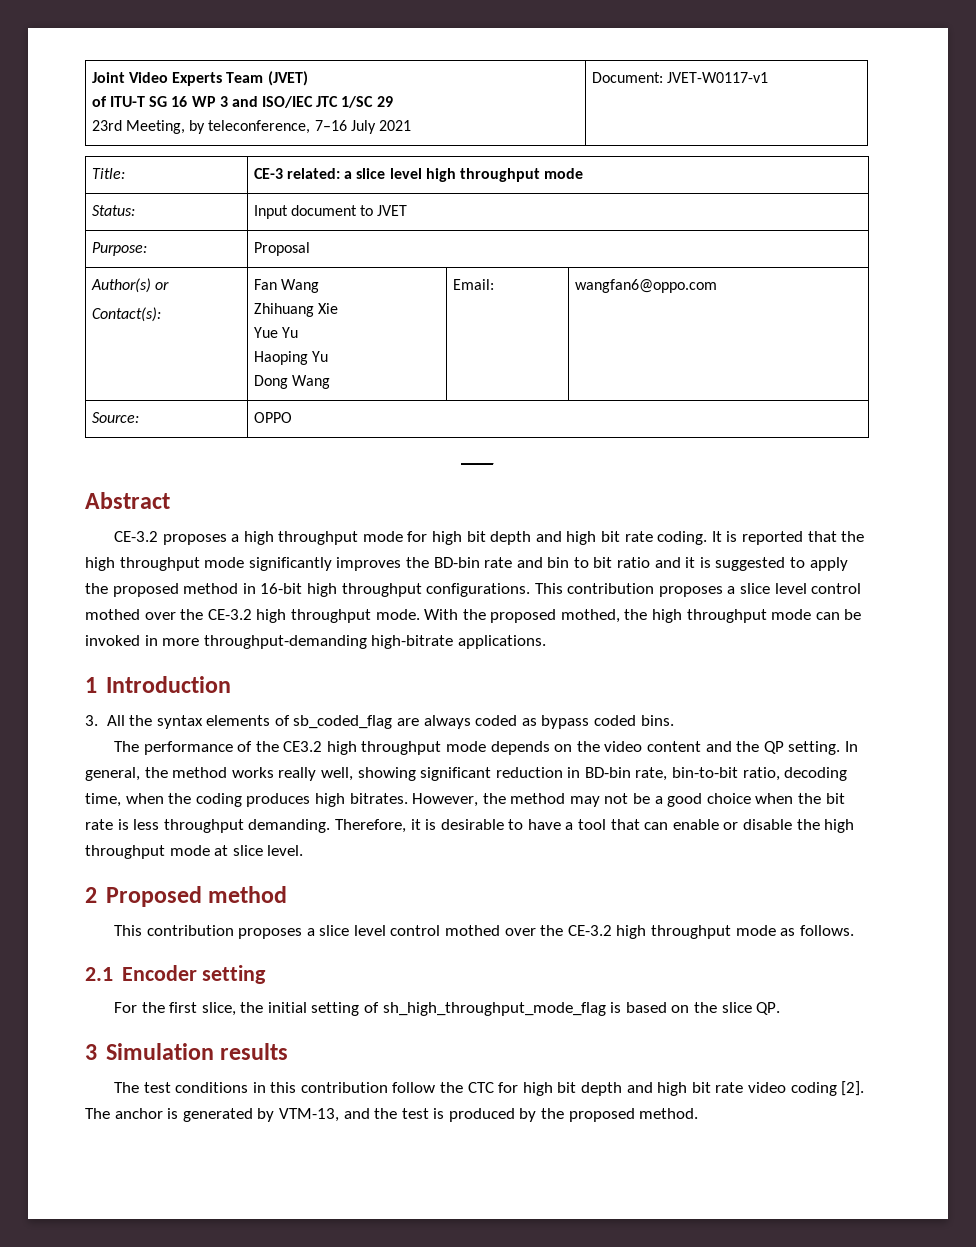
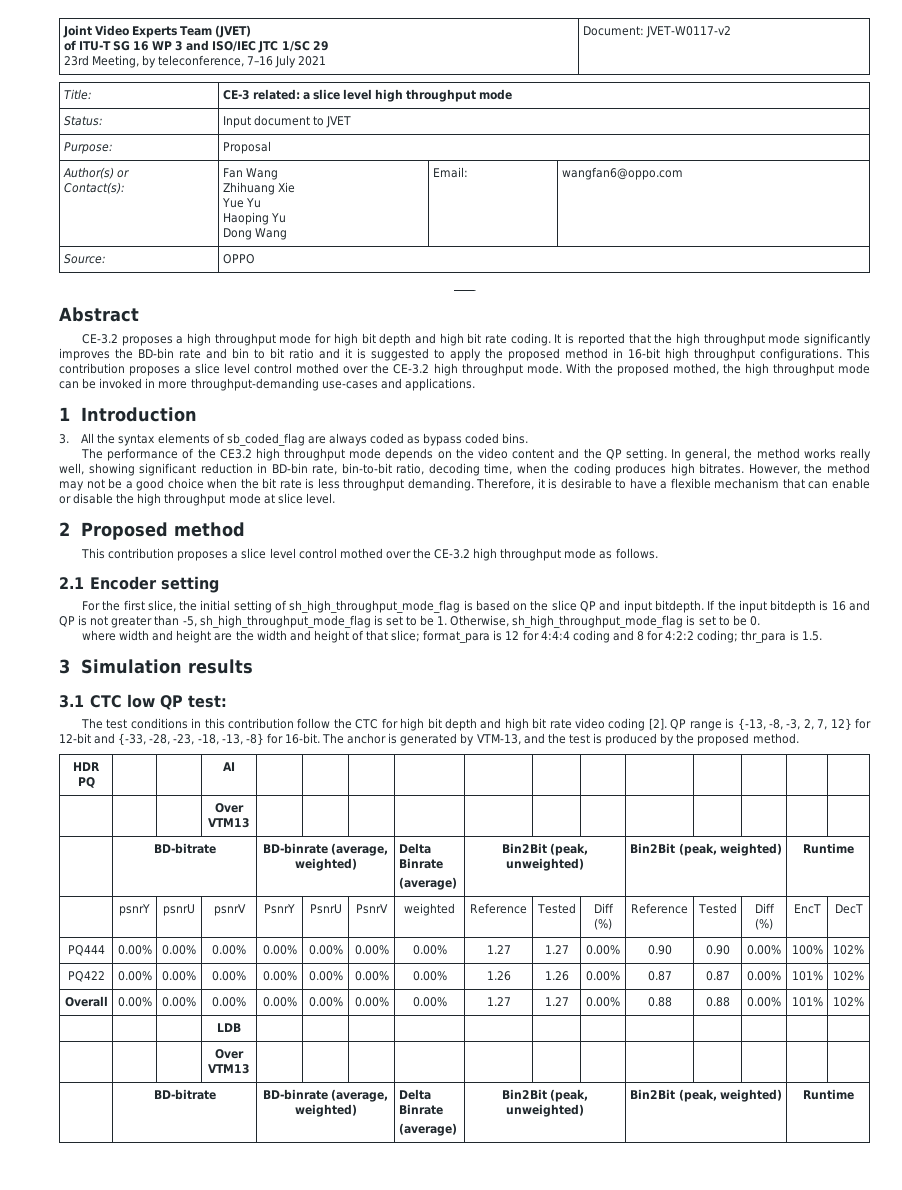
  Joint Video Experts Team (JVET)
  of ITU-T SG 16 WP 3 and ISO/IEC JTC 1/SC 29
- 23rd Meeting, by teleconference, 7–16 July 2021 | Document: JVET-W0117-v1
+ 23rd Meeting, by teleconference, 7–16 July 2021 | Document: JVET-W0117-v2
- With the proposed mothed, the high throughput mode can be invoked in more throughput-demanding high-bitrate applications.
+ With the proposed mothed, the high throughput mode can be invoked in more throughput-demanding use-cases and applications.
- Therefore, it is desirable to have a tool that can enable or disable the high throughput mode at slice level.
+ Therefore, it is desirable to have a flexible mechanism that can enable or disable the high throughput mode at slice level.
- For the first slice, the initial setting of sh_high_throughput_mode_flag is based on the slice QP.
+ For the first slice, the initial setting of sh_high_throughput_mode_flag is based on the slice QP and input bitdepth. If the input bitdepth is 16 and QP is not greater than -5, sh_high_throughput_mode_flag is set to be 1. Otherwise, sh_high_throughput_mode_flag is set to be 0.
+ where width and height are the width and height of that slice; format_para is 12 for 4:4:4 coding and 8 for 4:2:2 coding; thr_para is 1.5.
  3 Simulation results
+ 3.1 CTC low QP test:
+ QP range is {-13, -8, -3, 2, 7, 12} for 12-bit and {-33, -28, -23, -18, -13, -8} for 16-bit.
+ HDR PQ | | | AI | | | | | | | | | | | |
+ | | | Over VTM13 | | | | | | | | | | | |
+ | BD-bitrate | BD-binrate (average, weighted) | Delta Binrate
+ (average) | Bin2Bit (peak, unweighted) | Bin2Bit (peak, weighted) | Runtime
+ | psnrY | psnrU | psnrV | PsnrY | PsnrU | PsnrV | weighted | Reference | Tested | Diff (%) | Reference | Tested | Diff (%) | EncT | DecT
+ PQ444 | 0.00% | 0.00% | 0.00% | 0.00% | 0.00% | 0.00% | 0.00% | 1.27 | 1.27 | 0.00% | 0.90 | 0.90 | 0.00% | 100% | 102%
+ PQ422 | 0.00% | 0.00% | 0.00% | 0.00% | 0.00% | 0.00% | 0.00% | 1.26 | 1.26 | 0.00% | 0.87 | 0.87 | 0.00% | 101% | 102%
+ Overall | 0.00% | 0.00% | 0.00% | 0.00% | 0.00% | 0.00% | 0.00% | 1.27 | 1.27 | 0.00% | 0.88 | 0.88 | 0.00% | 101% | 102%
+ | | | LDB | | | | | | | | | | | |
+ | | | Over VTM13 | | | | | | | | | | | |
+ | BD-bitrate | BD-binrate (average, weighted) | Delta Binrate
+ (average) | Bin2Bit (peak, unweighted) | Bin2Bit (peak, weighted) | Runtime

